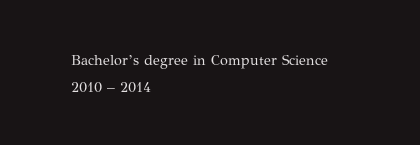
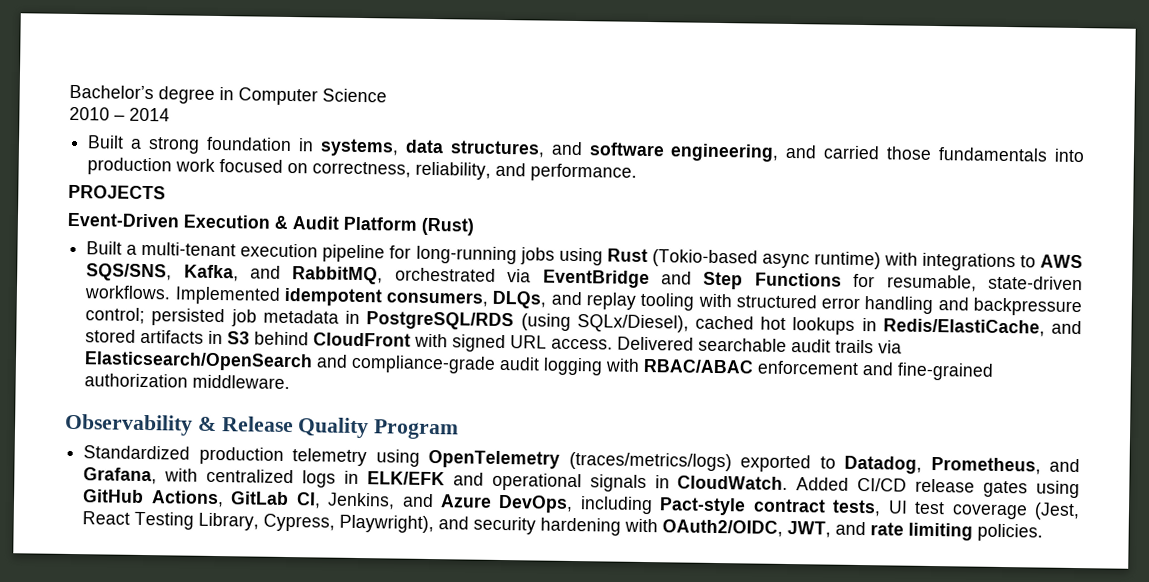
+ Built a strong foundation in systems, data structures, and software engineering, and carried those fundamentals into production work focused on correctness, reliability, and performance.
+ PROJECTS
+ Event-Driven Execution & Audit Platform (Rust)
+ Built a multi-tenant execution pipeline for long-running jobs using Rust (Tokio-based async runtime) with integrations to AWS SQS/SNS, Kafka, and RabbitMQ, orchestrated via EventBridge and Step Functions for resumable, state-driven workflows. Implemented idempotent consumers, DLQs, and replay tooling with structured error handling and backpressure control; persisted job metadata in PostgreSQL/RDS (using SQLx/Diesel), cached hot lookups in Redis/ElastiCache, and stored artifacts in S3 behind CloudFront with signed URL access. Delivered searchable audit trails via Elasticsearch/OpenSearch and compliance-grade audit logging with RBAC/ABAC enforcement and fine-grained authorization middleware.
+ Observability & Release Quality Program
+ Standardized production telemetry using OpenTelemetry (traces/metrics/logs) exported to Datadog, Prometheus, and Grafana, with centralized logs in ELK/EFK and operational signals in CloudWatch. Added CI/CD release gates using GitHub Actions, GitLab CI, Jenkins, and Azure DevOps, including Pact-style contract tests, UI test coverage (Jest, React Testing Library, Cypress, Playwright), and security hardening with OAuth2/OIDC, JWT, and rate limiting policies.

